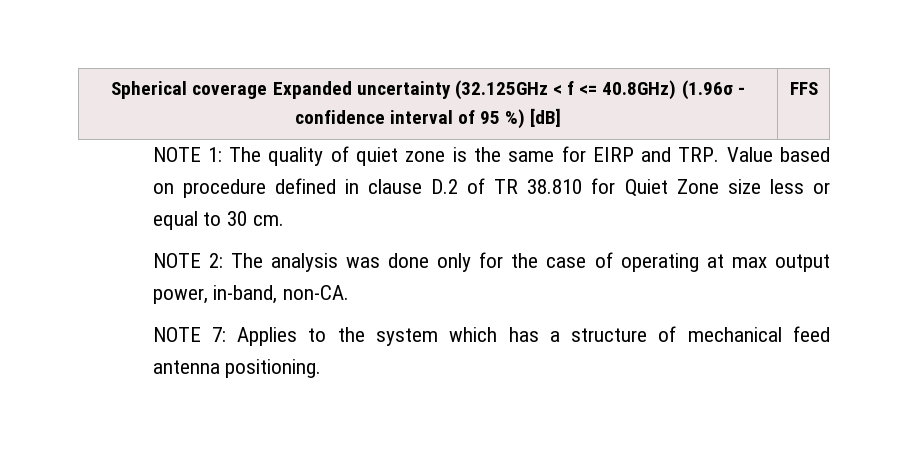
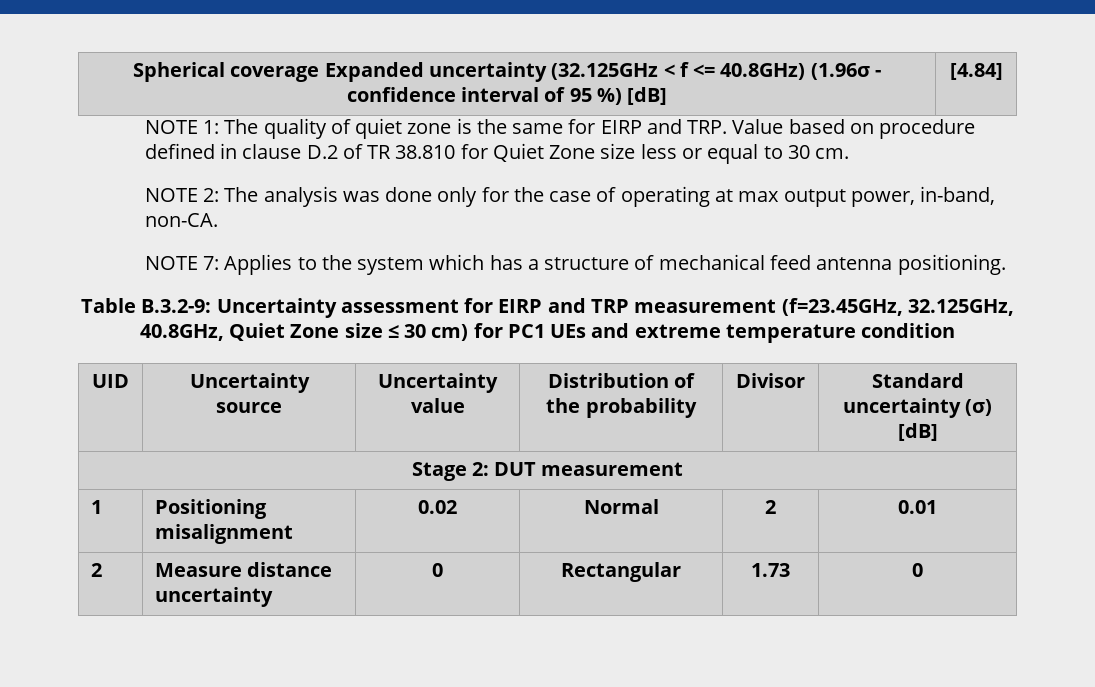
- Spherical coverage Expanded uncertainty (32.125GHz < f <= 40.8GHz) (1.96σ - confidence interval of 95 %) [dB] | FFS
+ Spherical coverage Expanded uncertainty (32.125GHz < f <= 40.8GHz) (1.96σ - confidence interval of 95 %) [dB] | [4.84]
+ Table B.3.2-9: Uncertainty assessment for EIRP and TRP measurement (f=23.45GHz, 32.125GHz, 40.8GHz, Quiet Zone size ≤ 30 cm) for PC1 UEs and extreme temperature condition
+ UID | Uncertainty source | Uncertainty value | Distribution of the probability | Divisor | Standard uncertainty (σ) [dB]
+ Stage 2: DUT measurement
+ 1 | Positioning misalignment | 0.02 | Normal | 2 | 0.01
+ 2 | Measure distance uncertainty | 0 | Rectangular | 1.73 | 0

